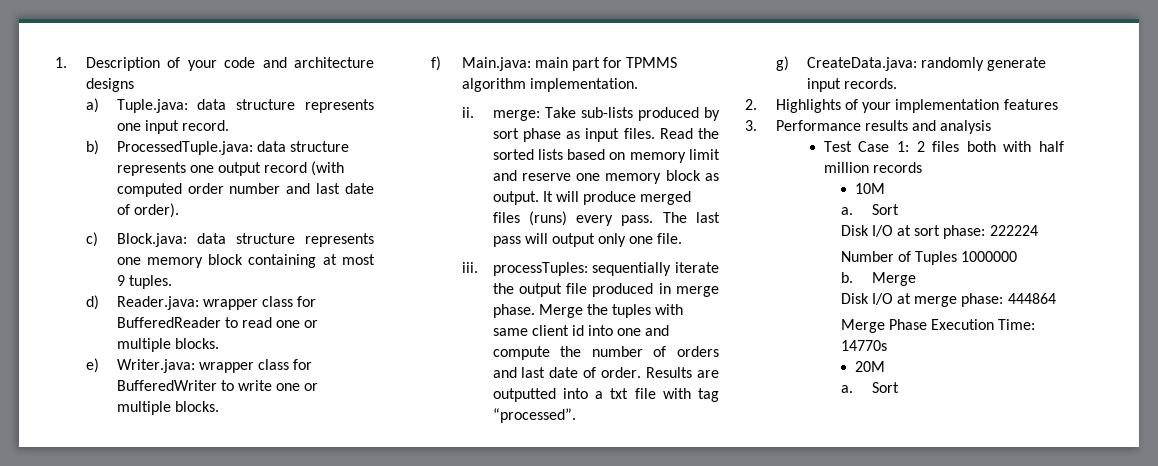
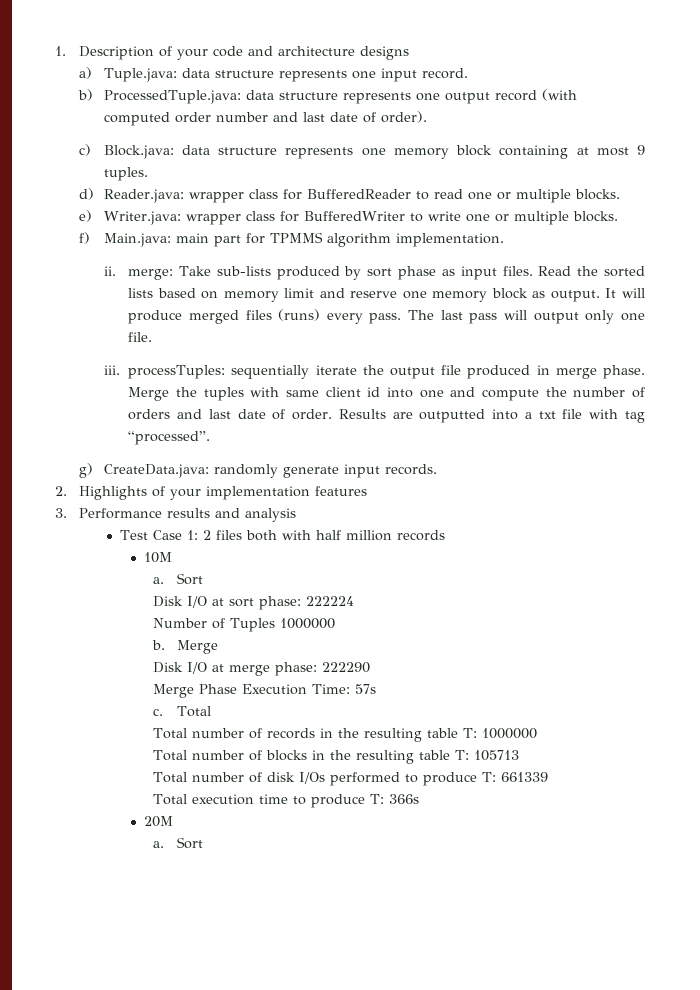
- Disk I/O at merge phase: 444864
+ Disk I/O at merge phase: 222290
- Merge Phase Execution Time: 14770s
+ Merge Phase Execution Time: 57s
+ c. Total
+ Total number of records in the resulting table T: 1000000
+ Total number of blocks in the resulting table T: 105713
+ Total number of disk I/Os performed to produce T: 661339
+ Total execution time to produce T: 366s

